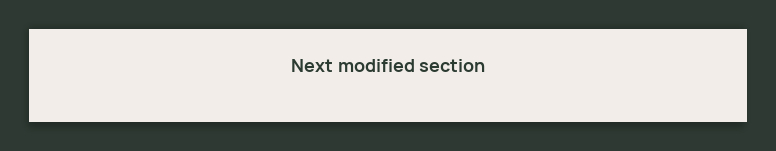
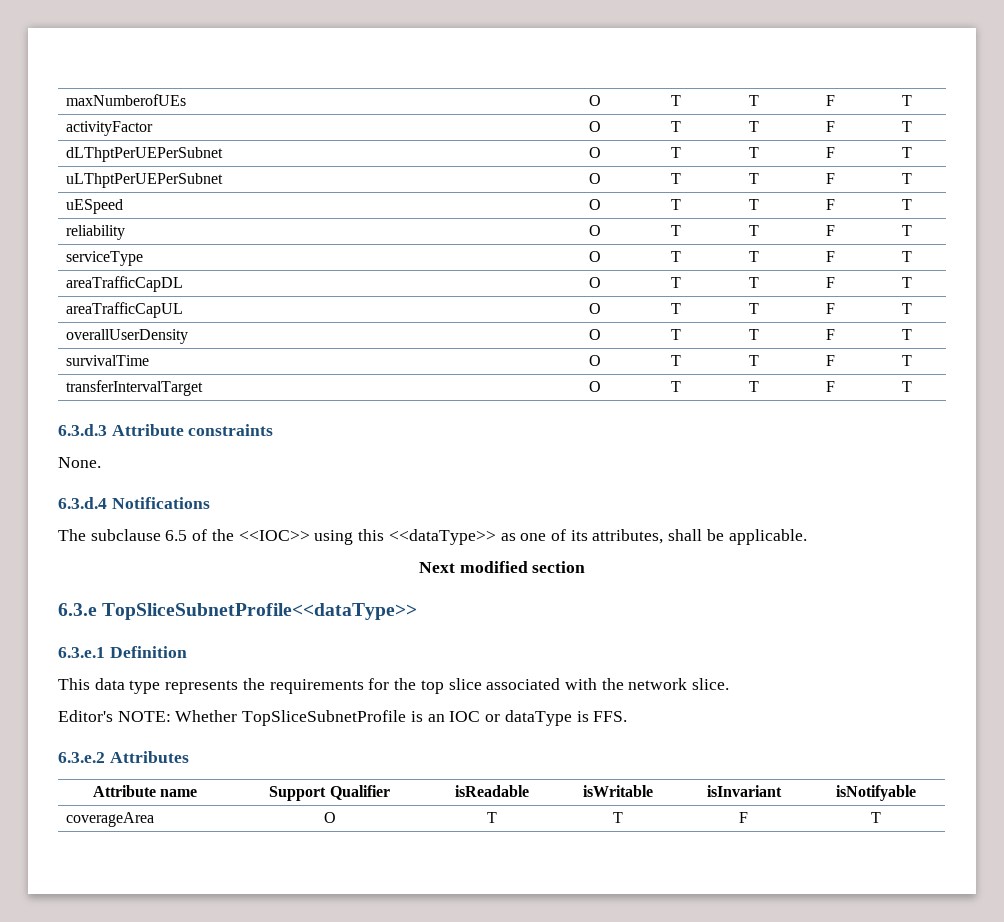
+ maxNumberofUEs | O | T | T | F | T
+ activityFactor | O | T | T | F | T
+ dLThptPerUEPerSubnet | O | T | T | F | T
+ uLThptPerUEPerSubnet | O | T | T | F | T
+ uESpeed | O | T | T | F | T
+ reliability | O | T | T | F | T
+ serviceType | O | T | T | F | T
+ areaTrafficCapDL | O | T | T | F | T
+ areaTrafficCapUL | O | T | T | F | T
+ overallUserDensity | O | T | T | F | T
+ survivalTime | O | T | T | F | T
+ transferIntervalTarget | O | T | T | F | T
+ 6.3.d.3 Attribute constraints
+ None.
+ 6.3.d.4 Notifications
+ The subclause 6.5 of the <<IOC>> using this <<dataType>> as one of its attributes, shall be applicable.
  Next modified section
+ 6.3.e TopSliceSubnetProfile<<dataType>>
+ 6.3.e.1 Definition
+ This data type represents the requirements for the top slice associated with the network slice.
+ Editor's NOTE: Whether TopSliceSubnetProfile is an IOC or dataType is FFS.
+ 6.3.e.2 Attributes
+ Attribute name | Support Qualifier | isReadable | isWritable | isInvariant | isNotifyable
+ coverageArea | O | T | T | F | T

